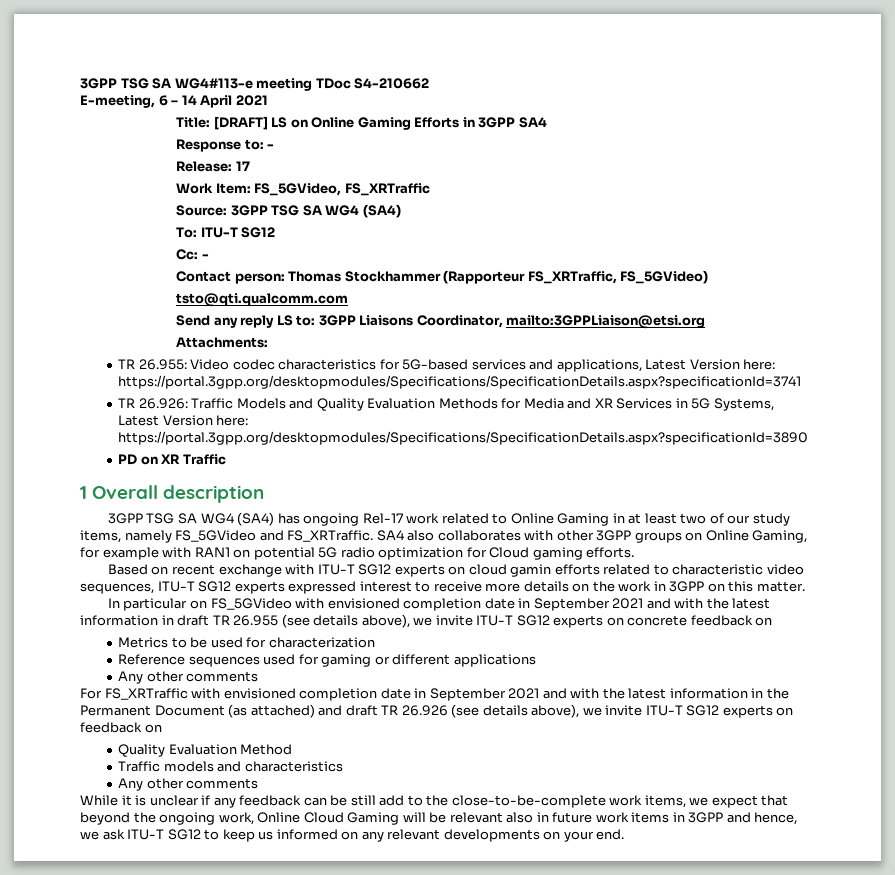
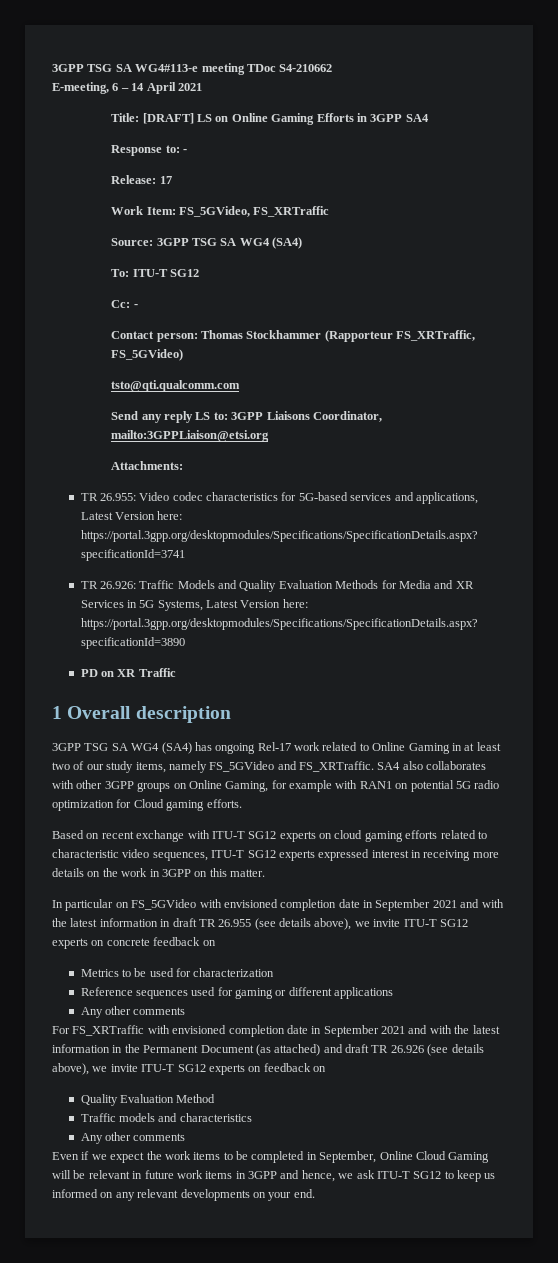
- Based on recent exchange with ITU-T SG12 experts on cloud gamin efforts related to characteristic video sequences, ITU-T SG12 experts expressed interest to receive more details on the work in 3GPP on this matter.
+ Based on recent exchange with ITU-T SG12 experts on cloud gaming efforts related to characteristic video sequences, ITU-T SG12 experts expressed interest in receiving more details on the work in 3GPP on this matter.
- While it is unclear if any feedback can be still add to the close-to-be-complete work items, we expect that beyond the ongoing work, Online Cloud Gaming will be relevant also in future work items in 3GPP and hence, we ask ITU-T SG12 to keep us informed on any relevant developments on your end.
+ Even if we expect the work items to be completed in September, Online Cloud Gaming will be relevant in future work items in 3GPP and hence, we ask ITU-T SG12 to keep us informed on any relevant developments on your end.

